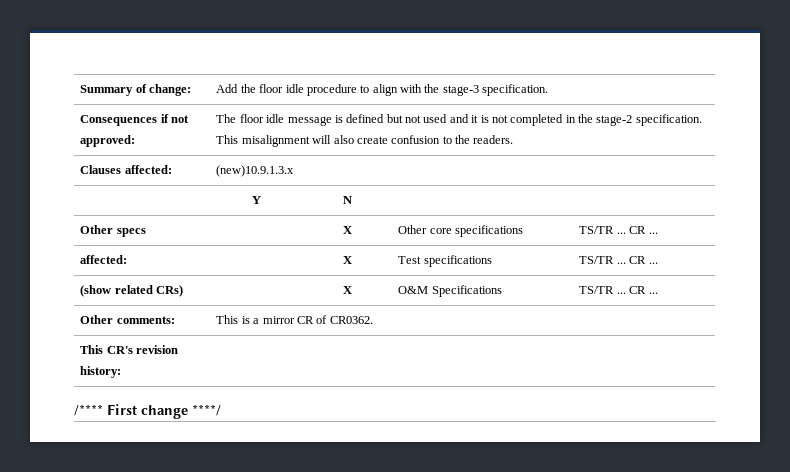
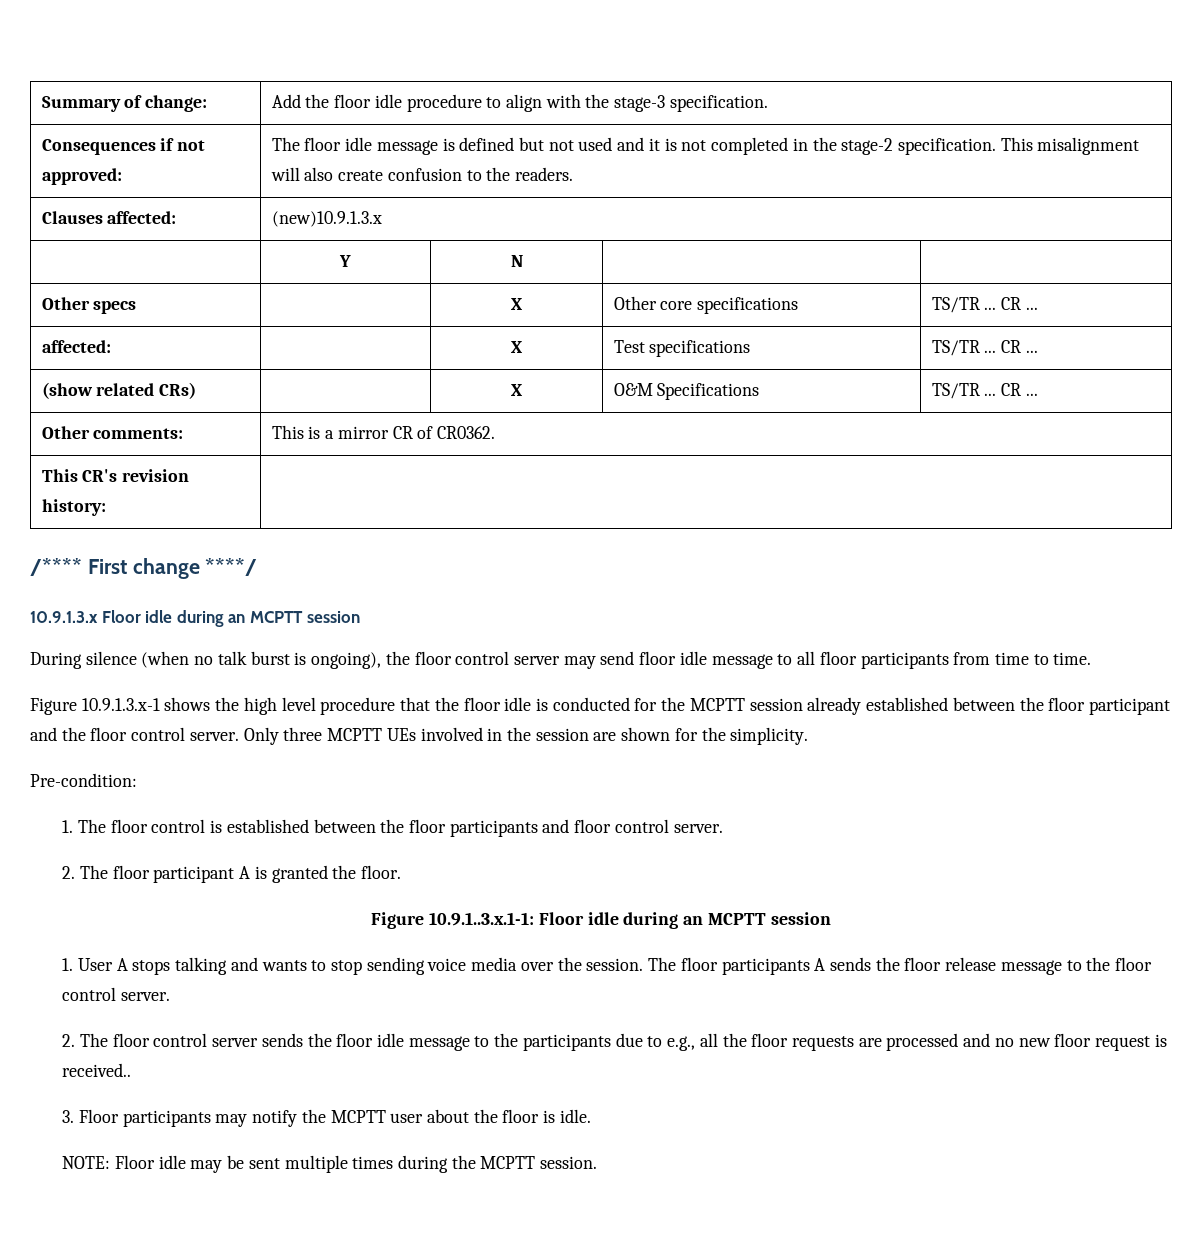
+ 10.9.1.3.x Floor idle during an MCPTT session
+ During silence (when no talk burst is ongoing), the floor control server may send floor idle message to all floor participants from time to time.
+ Figure 10.9.1.3.x-1 shows the high level procedure that the floor idle is conducted for the MCPTT session already established between the floor participant and the floor control server. Only three MCPTT UEs involved in the session are shown for the simplicity.
+ Pre-condition:
+ 1. The floor control is established between the floor participants and floor control server.
+ 2. The floor participant A is granted the floor.
+ Figure 10.9.1..3.x.1-1: Floor idle during an MCPTT session
+ 1. User A stops talking and wants to stop sending voice media over the session. The floor participants A sends the floor release message to the floor control server.
+ 2. The floor control server sends the floor idle message to the participants due to e.g., all the floor requests are processed and no new floor request is received..
+ 3. Floor participants may notify the MCPTT user about the floor is idle.
+ NOTE: Floor idle may be sent multiple times during the MCPTT session.

